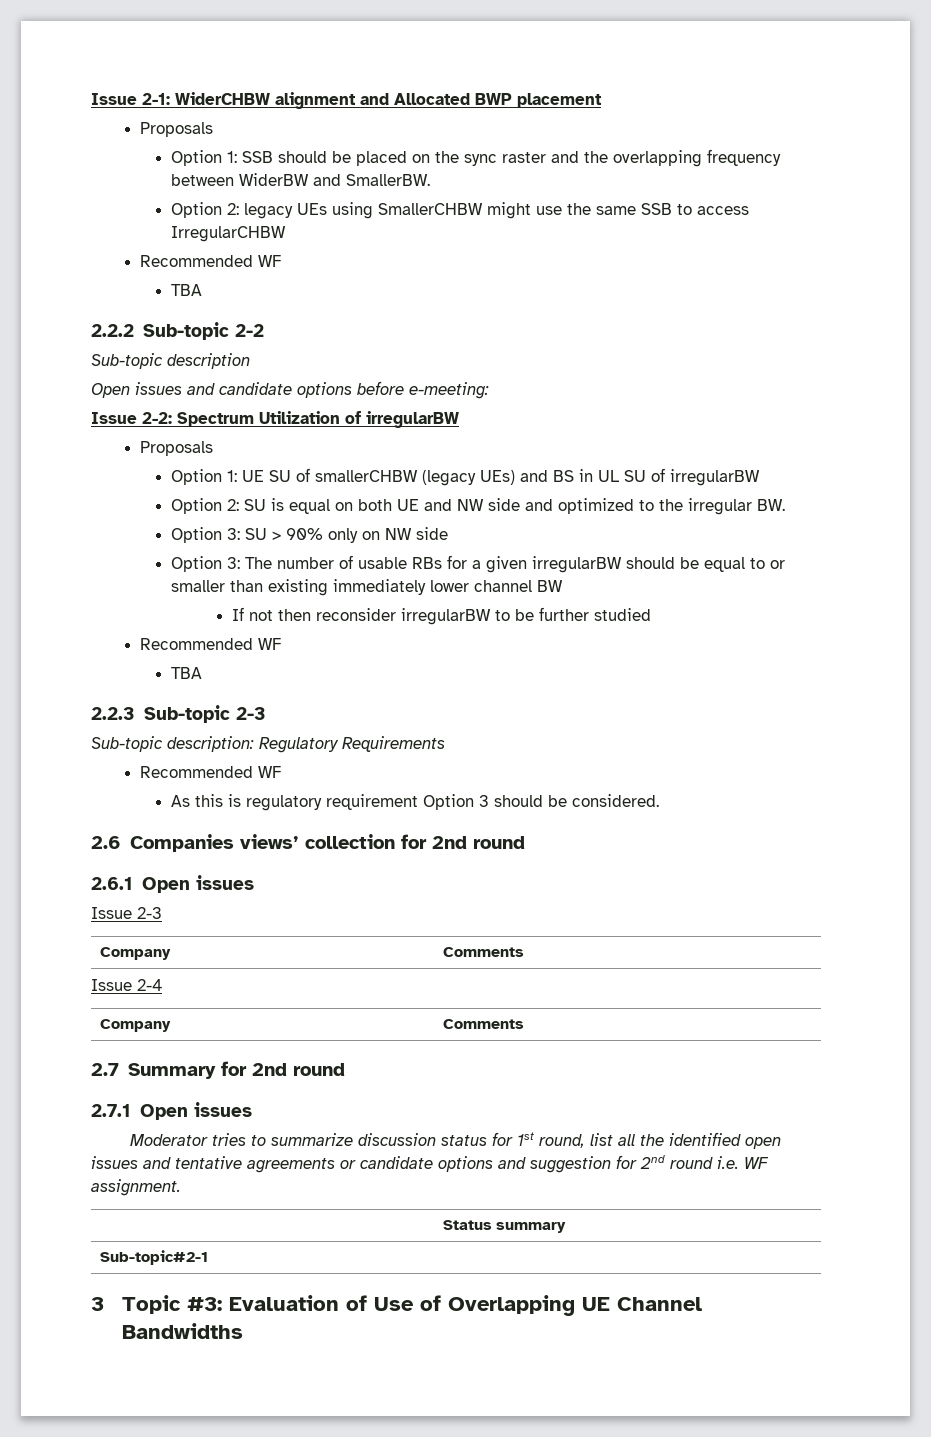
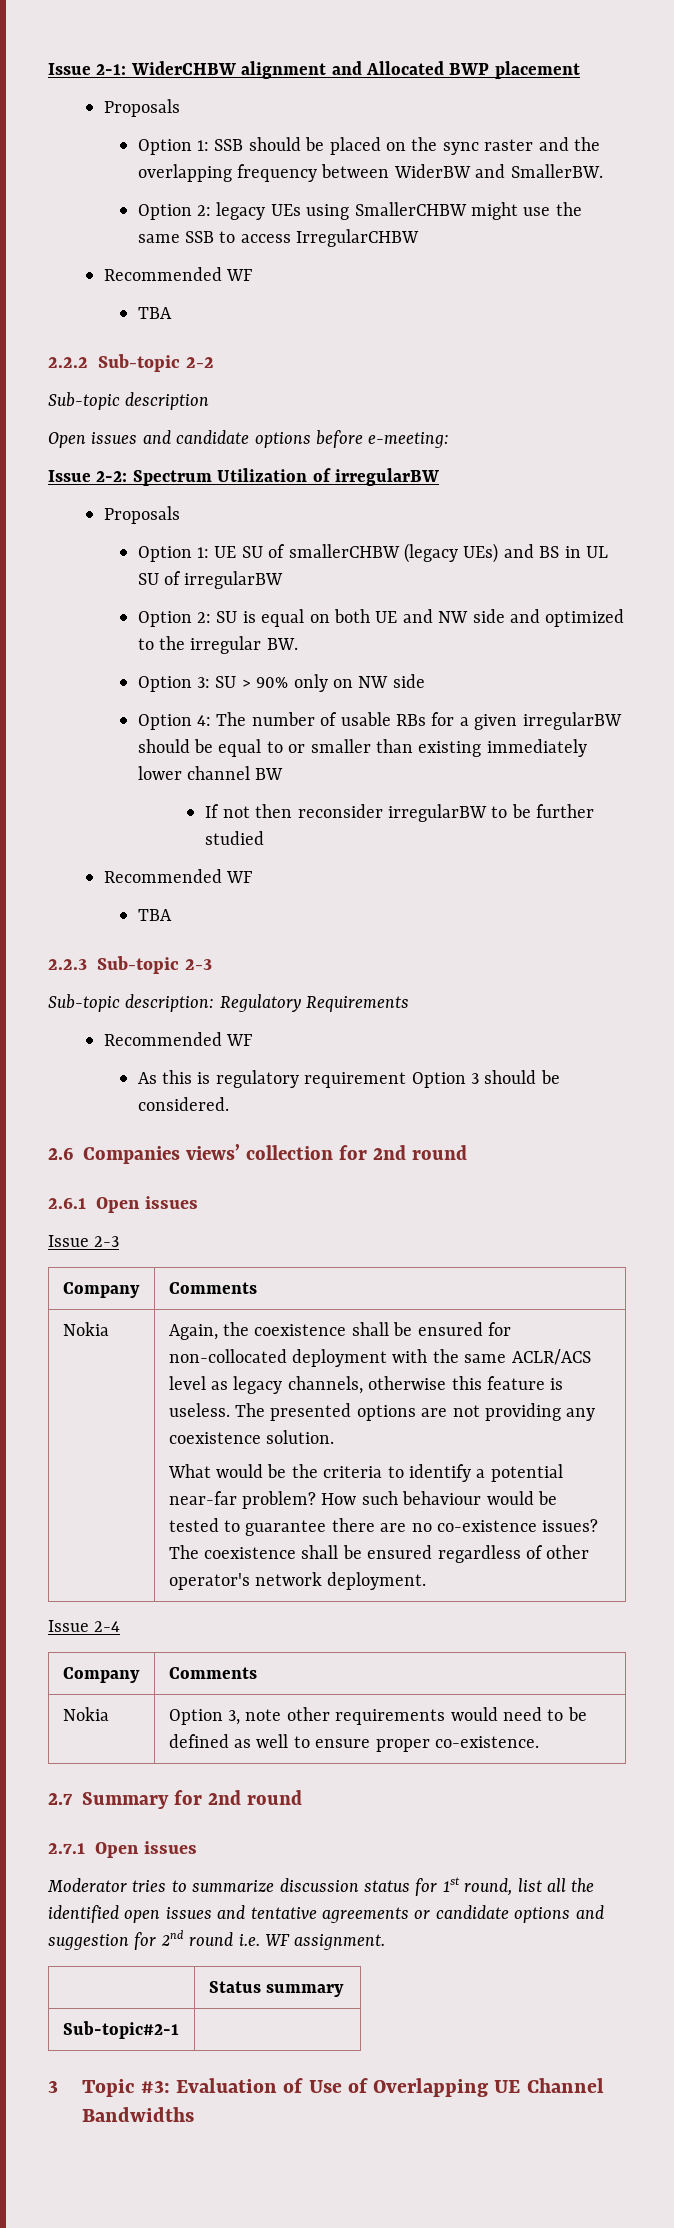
- Option 3: The number of usable RBs for a given irregularBW should be equal to or smaller than existing immediately lower channel BW
+ Option 4: The number of usable RBs for a given irregularBW should be equal to or smaller than existing immediately lower channel BW
+ Nokia | Again, the coexistence shall be ensured for non-collocated deployment with the same ACLR/ACS level as legacy channels, otherwise this feature is useless. The presented options are not providing any coexistence solution.
+ What would be the criteria to identify a potential near-far problem? How such behaviour would be tested to guarantee there are no co-existence issues? The coexistence shall be ensured regardless of other operator's network deployment.
  Issue 2-4
  Company | Comments
+ Nokia | Option 3, note other requirements would need to be defined as well to ensure proper co-existence.

